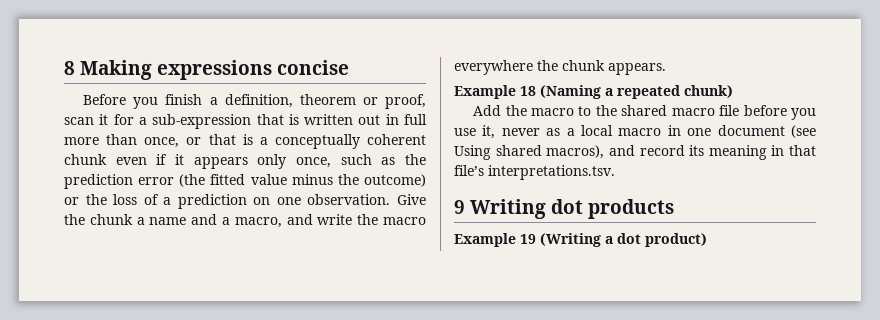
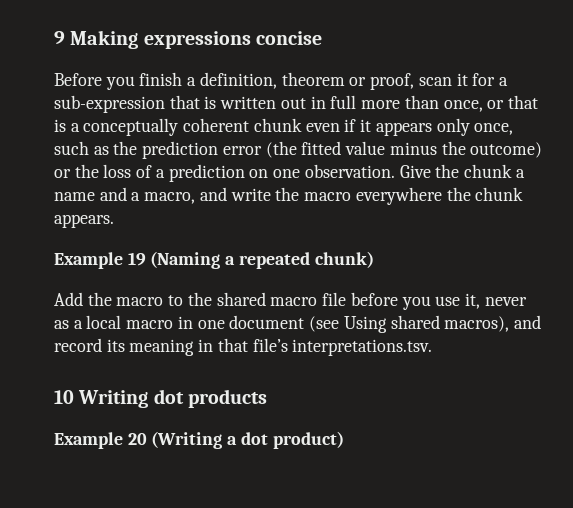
- 8 Making expressions concise
+ 9 Making expressions concise
- Example 18 (Naming a repeated chunk)
+ Example 19 (Naming a repeated chunk)
- 9 Writing dot products
+ 10 Writing dot products
- Example 19 (Writing a dot product)
+ Example 20 (Writing a dot product)

